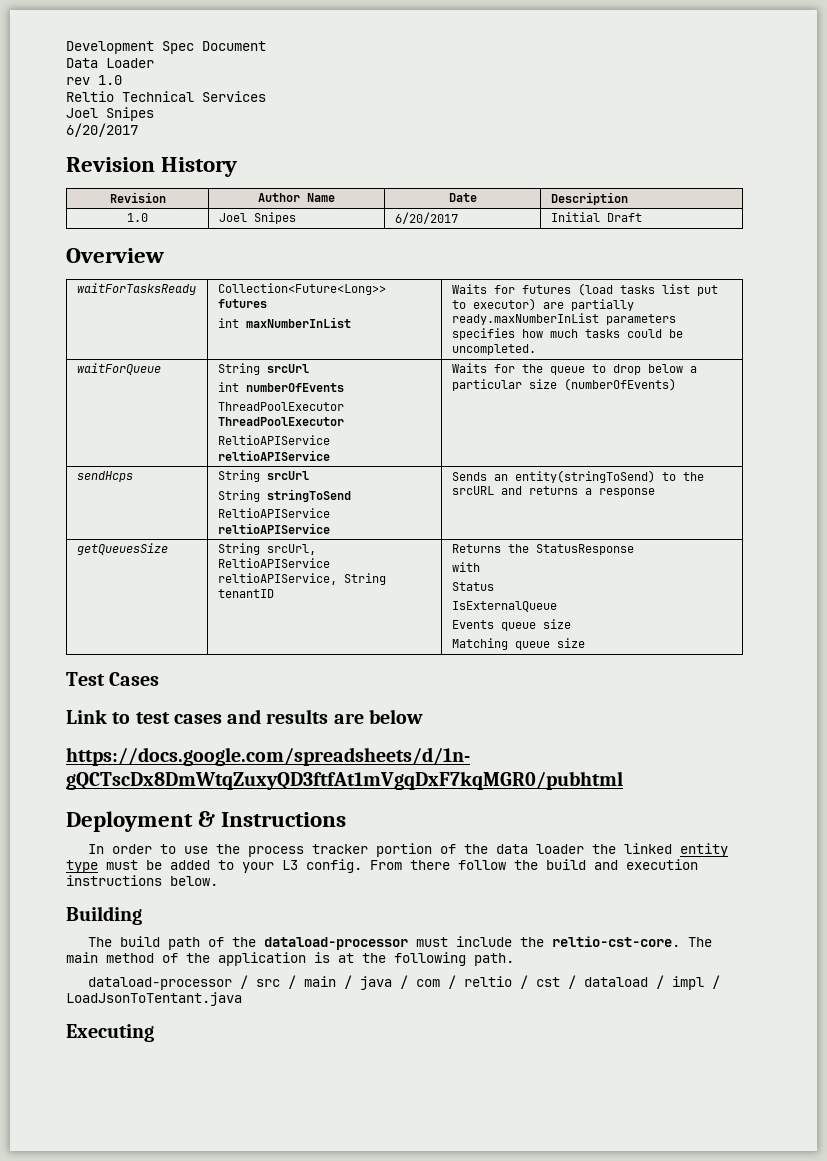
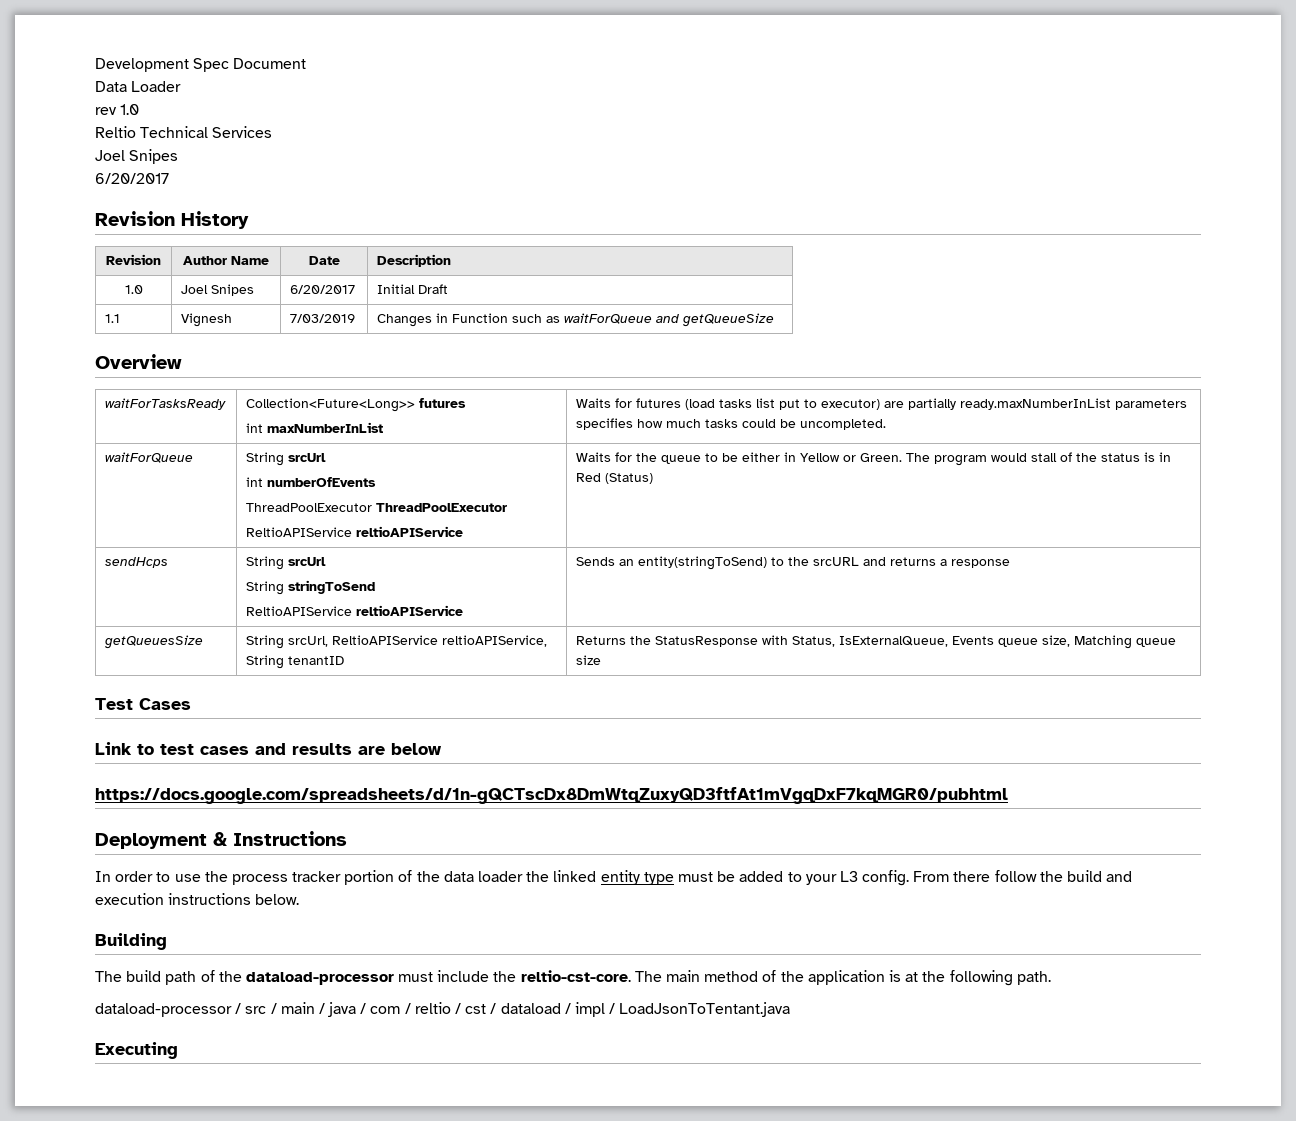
+ 1.1 | Vignesh | 7/03/2019 | Changes in Function such as waitForQueue and getQueueSize
  waitForQueue | String srcUrl
  int numberOfEvents
  ThreadPoolExecutor ThreadPoolExecutor
- ReltioAPIService reltioAPIService | Waits for the queue to drop below a particular size (numberOfEvents)
+ ReltioAPIService reltioAPIService | Waits for the queue to be either in Yellow or Green. The program would stall of the status is in Red (Status)
- getQueuesSize | String srcUrl, ReltioAPIService reltioAPIService, String tenantID | Returns the StatusResponse
- with
- Status
- IsExternalQueue
- Events queue size
- Matching queue size
+ getQueuesSize | String srcUrl, ReltioAPIService reltioAPIService, String tenantID | Returns the StatusResponse with Status, IsExternalQueue, Events queue size, Matching queue size

